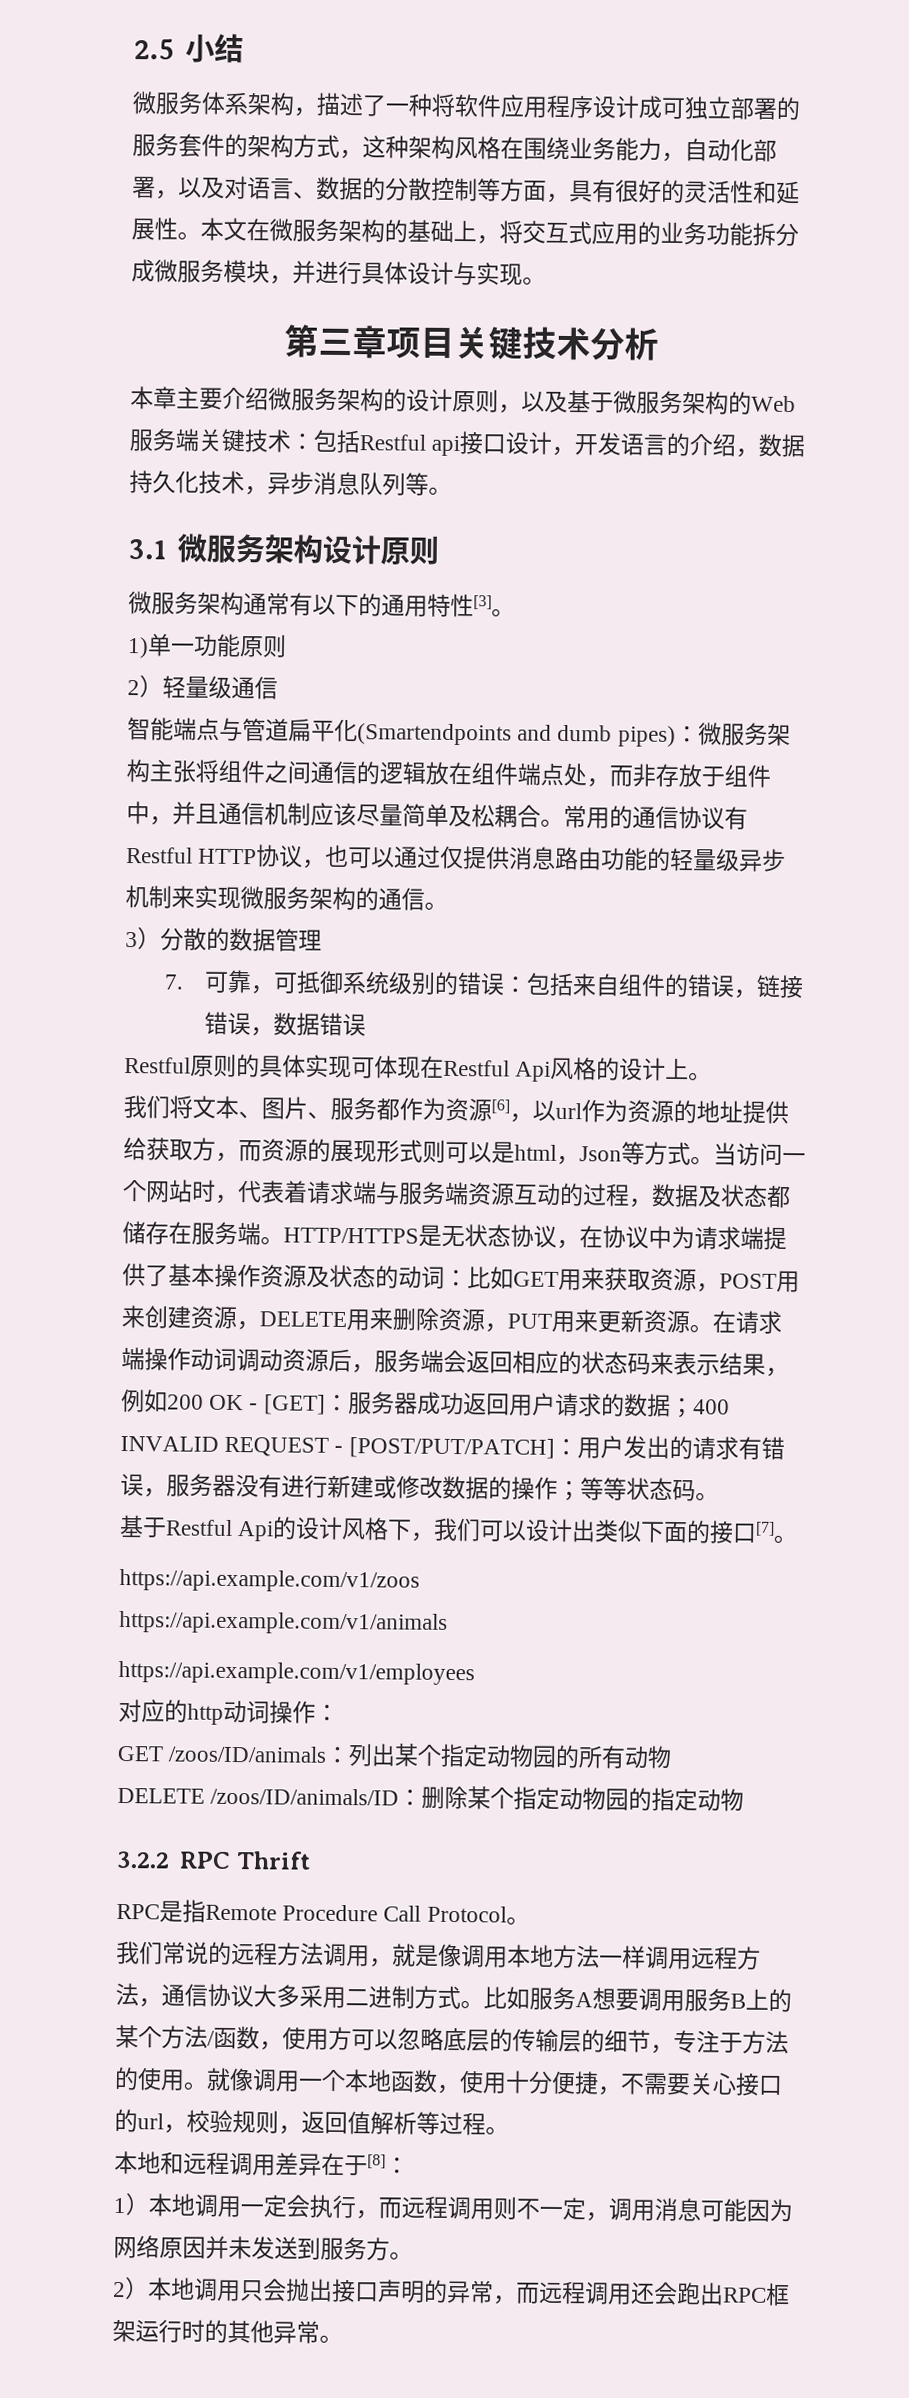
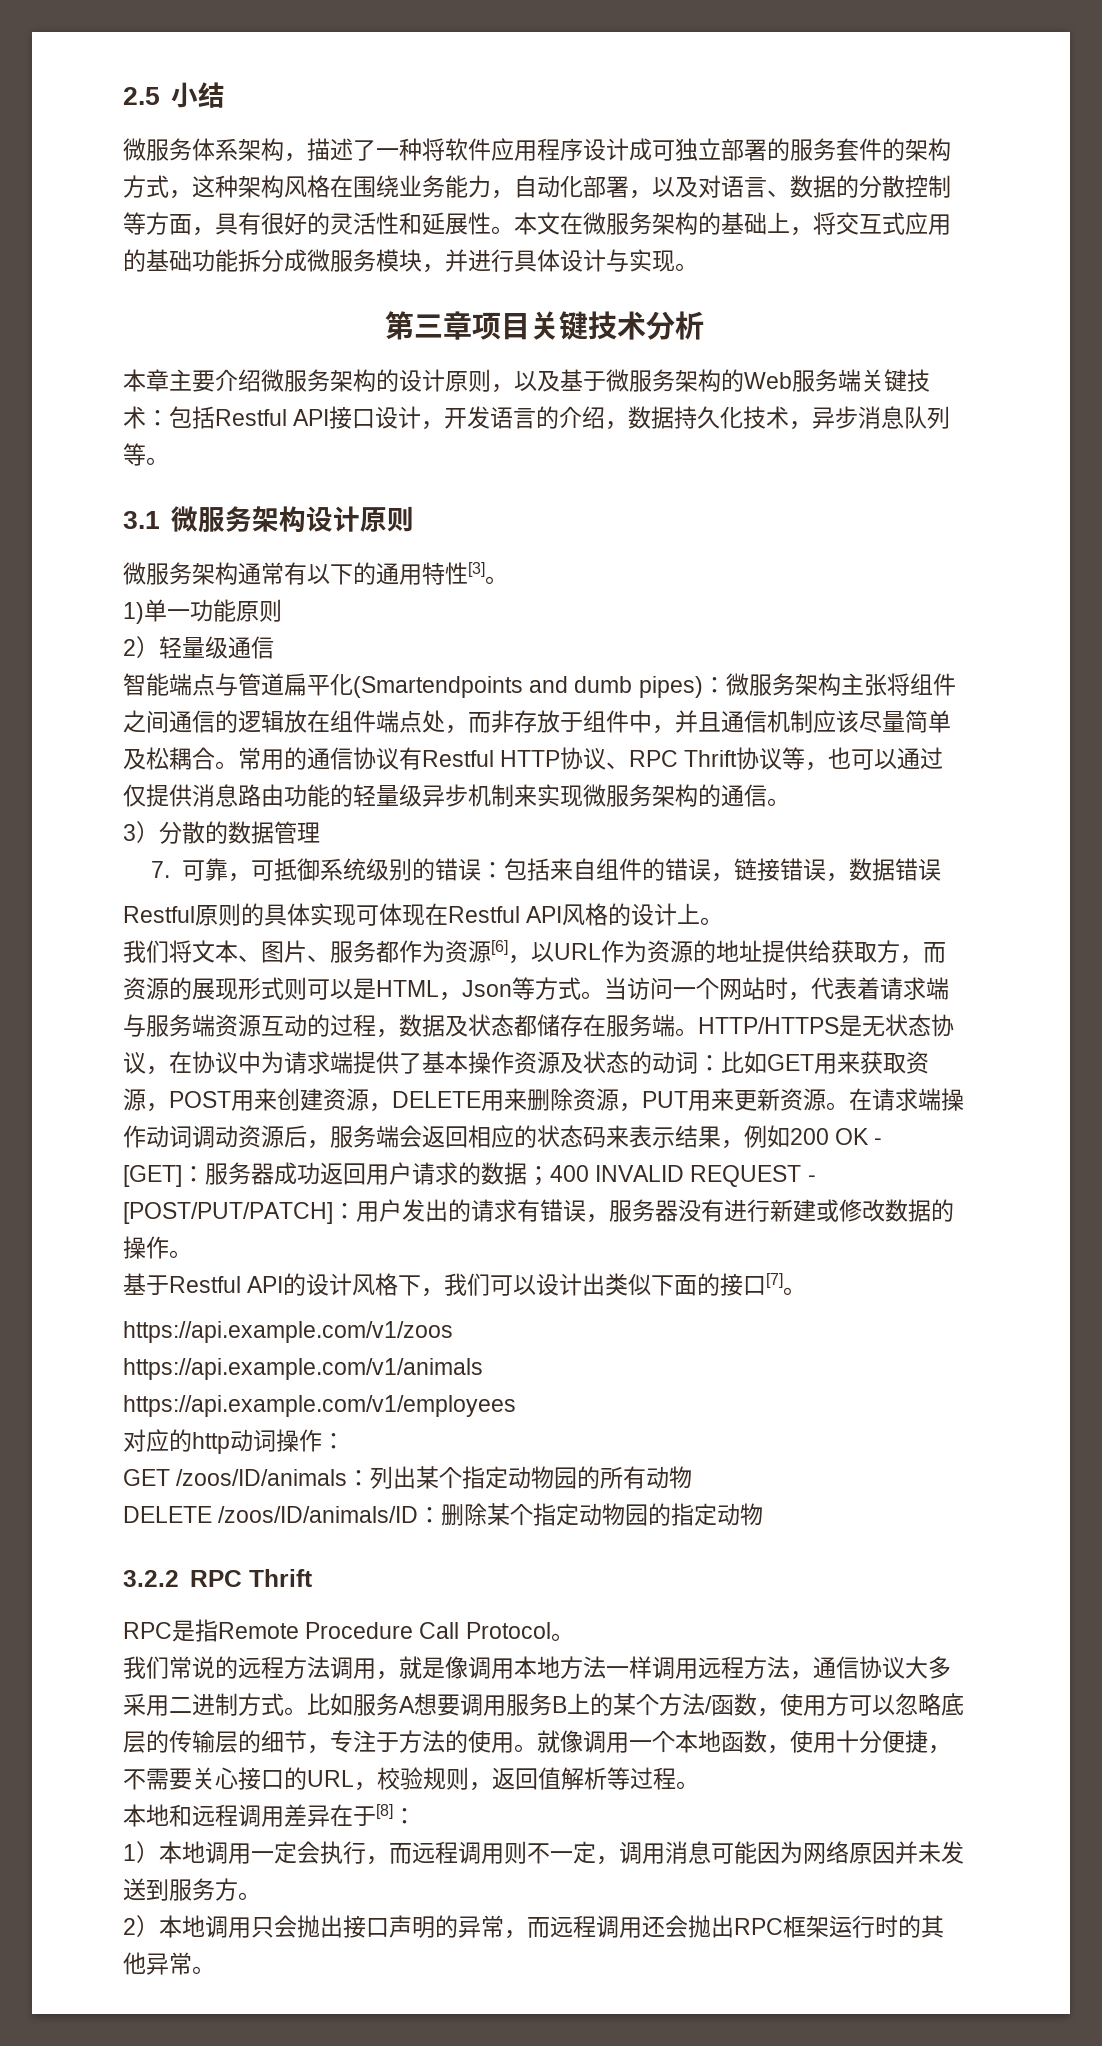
- 本文在微服务架构的基础上，将交互式应用的业务功能拆分成微服务模块，并进行具体设计与实现。
+ 本文在微服务架构的基础上，将交互式应用的基础功能拆分成微服务模块，并进行具体设计与实现。
- 本章主要介绍微服务架构的设计原则，以及基于微服务架构的Web服务端关键技术：包括Restful api接口设计，开发语言的介绍，数据持久化技术，异步消息队列等。
+ 本章主要介绍微服务架构的设计原则，以及基于微服务架构的Web服务端关键技术：包括Restful API接口设计，开发语言的介绍，数据持久化技术，异步消息队列等。
- 常用的通信协议有Restful HTTP协议，也可以通过仅提供消息路由功能的轻量级异步机制来实现微服务架构的通信。
+ 常用的通信协议有Restful HTTP协议、RPC Thrift协议等，也可以通过仅提供消息路由功能的轻量级异步机制来实现微服务架构的通信。
- Restful原则的具体实现可体现在Restful Api风格的设计上。
+ Restful原则的具体实现可体现在Restful API风格的设计上。
- 我们将文本、图片、服务都作为资源[6]，以url作为资源的地址提供给获取方，而资源的展现形式则可以是html，Json等方式。
+ 我们将文本、图片、服务都作为资源[6]，以URL作为资源的地址提供给获取方，而资源的展现形式则可以是HTML，Json等方式。
- 在请求端操作动词调动资源后，服务端会返回相应的状态码来表示结果，例如200 OK - [GET]：服务器成功返回用户请求的数据；400 INVALID REQUEST - [POST/PUT/PATCH]：用户发出的请求有错误，服务器没有进行新建或修改数据的操作；等等状态码。
+ 在请求端操作动词调动资源后，服务端会返回相应的状态码来表示结果，例如200 OK - [GET]：服务器成功返回用户请求的数据；400 INVALID REQUEST - [POST/PUT/PATCH]：用户发出的请求有错误，服务器没有进行新建或修改数据的操作。
- 基于Restful Api的设计风格下，我们可以设计出类似下面的接口[7]。
+ 基于Restful API的设计风格下，我们可以设计出类似下面的接口[7]。
- 就像调用一个本地函数，使用十分便捷，不需要关心接口的url，校验规则，返回值解析等过程。
+ 就像调用一个本地函数，使用十分便捷，不需要关心接口的URL，校验规则，返回值解析等过程。
- 2）本地调用只会抛出接口声明的异常，而远程调用还会跑出RPC框架运行时的其他异常。
+ 2）本地调用只会抛出接口声明的异常，而远程调用还会抛出RPC框架运行时的其他异常。

